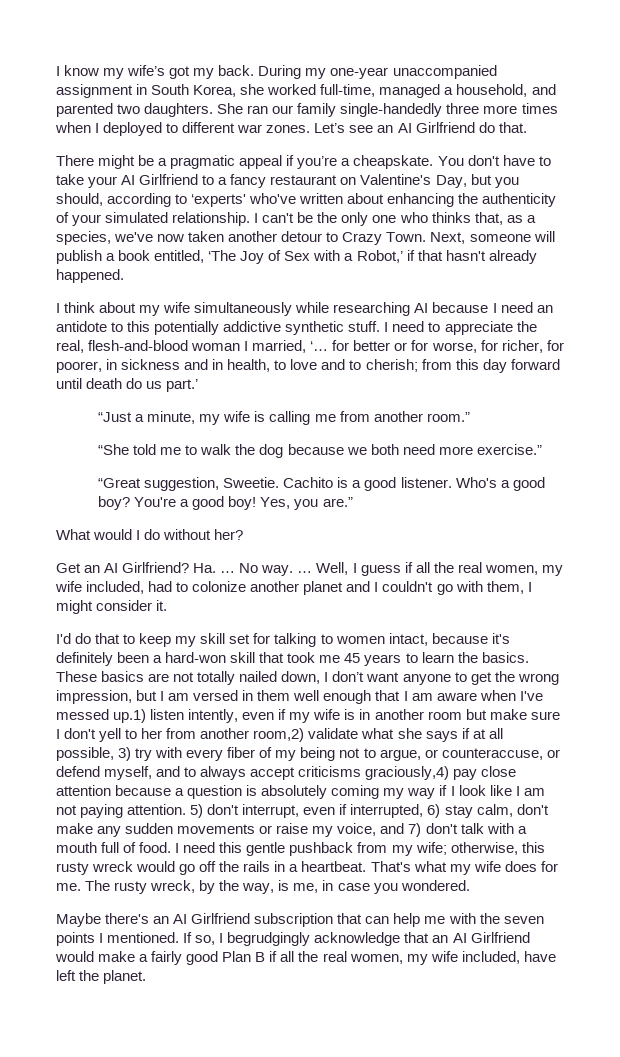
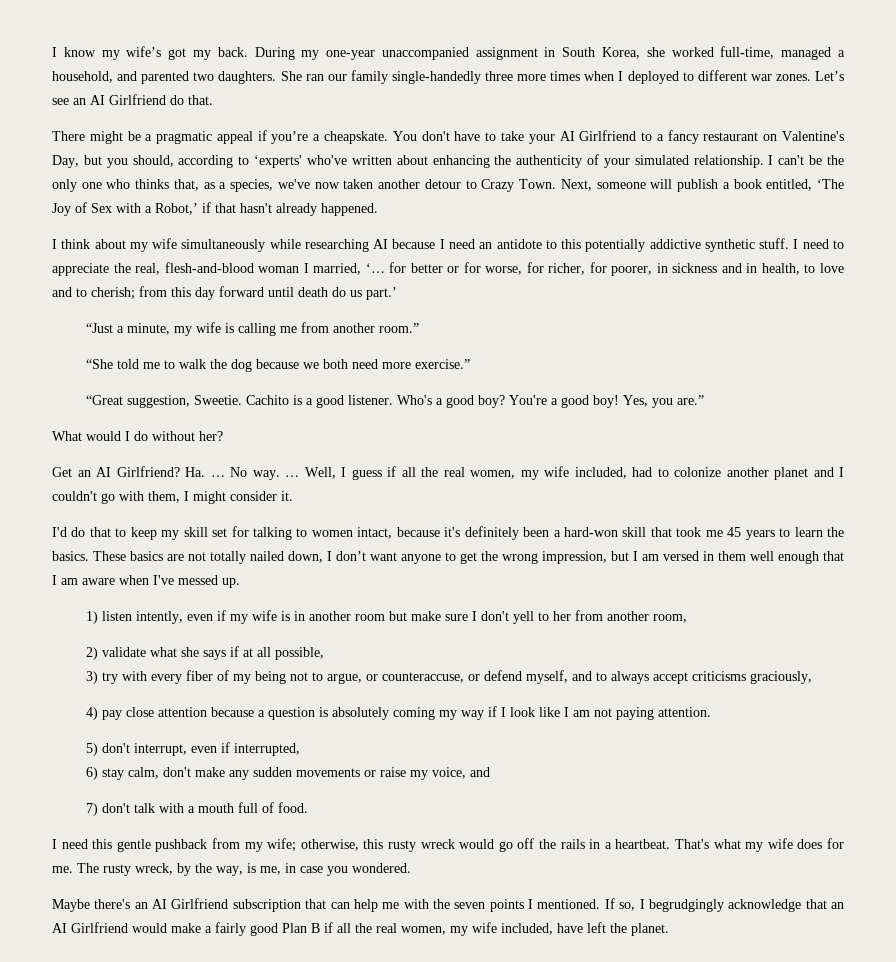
- These basics are not totally nailed down, I don’t want anyone to get the wrong impression, but I am versed in them well enough that I am aware when I've messed up.1) listen intently, even if my wife is in another room but make sure I don't yell to her from another room,2) validate what she says if at all possible, 3) try with every fiber of my being not to argue, or counteraccuse, or defend myself, and to always accept criticisms graciously,4) pay close attention because a question is absolutely coming my way if I look like I am not paying attention. 5) don't interrupt, even if interrupted, 6) stay calm, don't make any sudden movements or raise my voice, and 7) don't talk with a mouth full of food. I need this gentle pushback from my wife;
+ These basics are not totally nailed down, I don’t want anyone to get the wrong impression, but I am versed in them well enough that I am aware when I've messed up.
+ 1) listen intently, even if my wife is in another room but make sure I don't yell to her from another room,
+ 2) validate what she says if at all possible,
+ 3) try with every fiber of my being not to argue, or counteraccuse, or defend myself, and to always accept criticisms graciously,
+ 4) pay close attention because a question is absolutely coming my way if I look like I am not paying attention.
+ 5) don't interrupt, even if interrupted,
+ 6) stay calm, don't make any sudden movements or raise my voice, and
+ 7) don't talk with a mouth full of food.
+ I need this gentle pushback from my wife;

